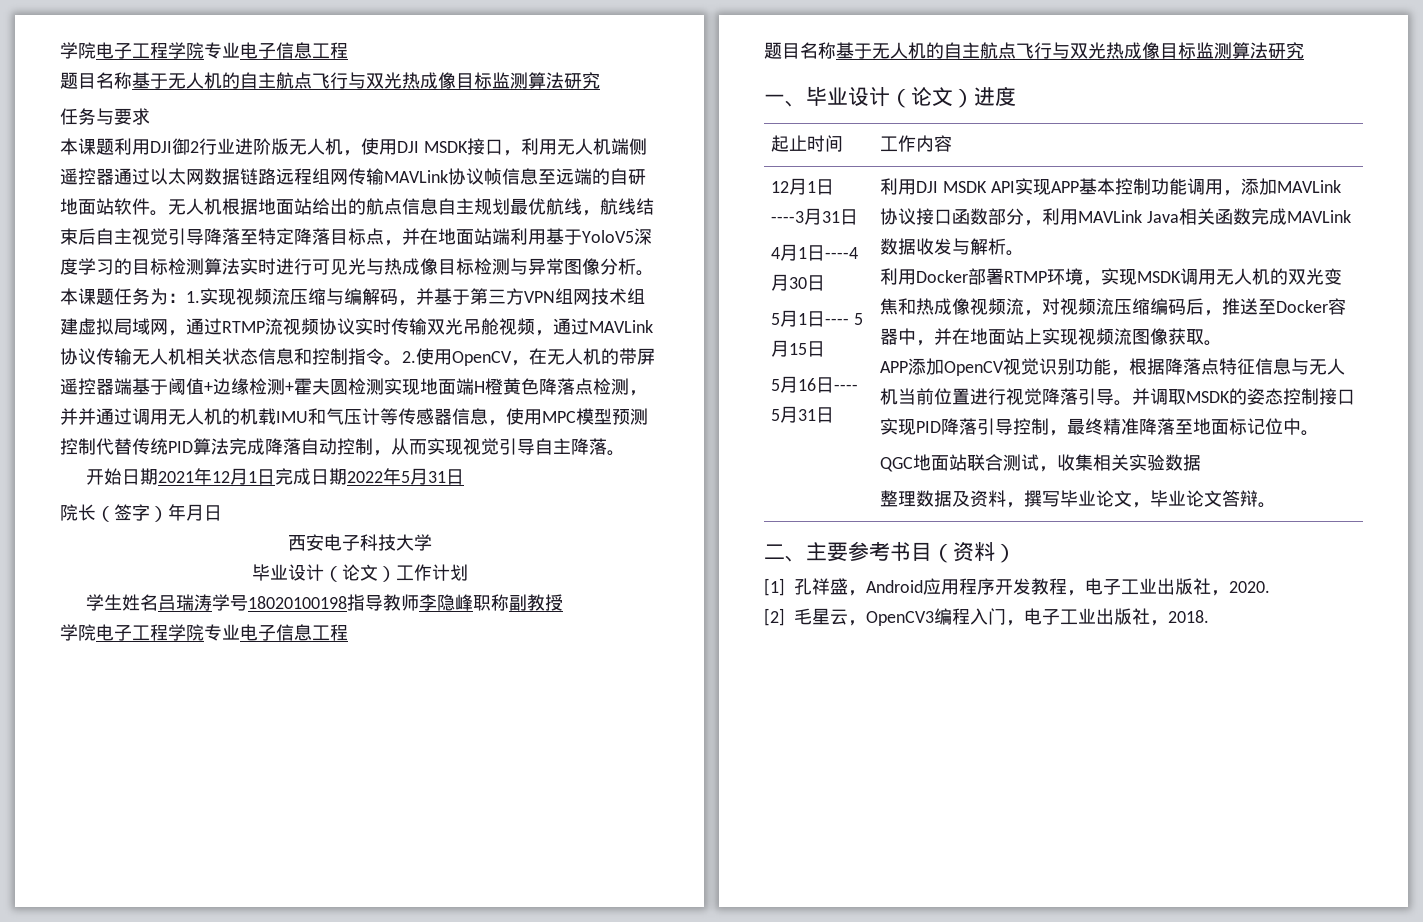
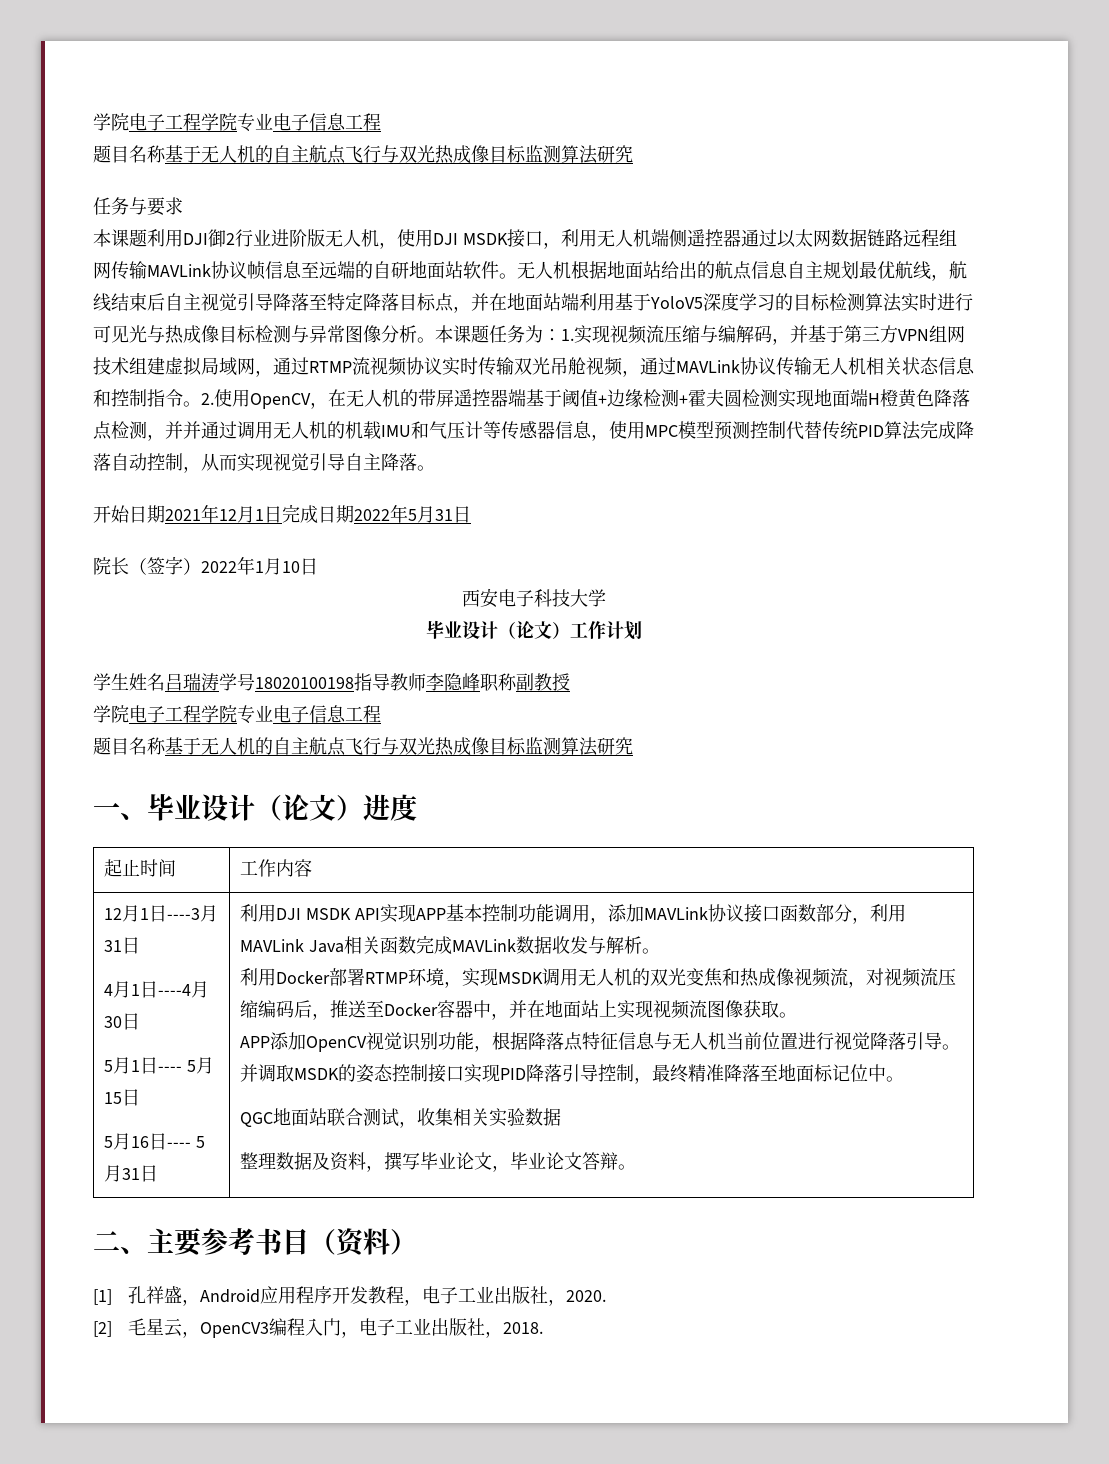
- 院长（签字）年月日
+ 院长（签字）2022年1月10日

